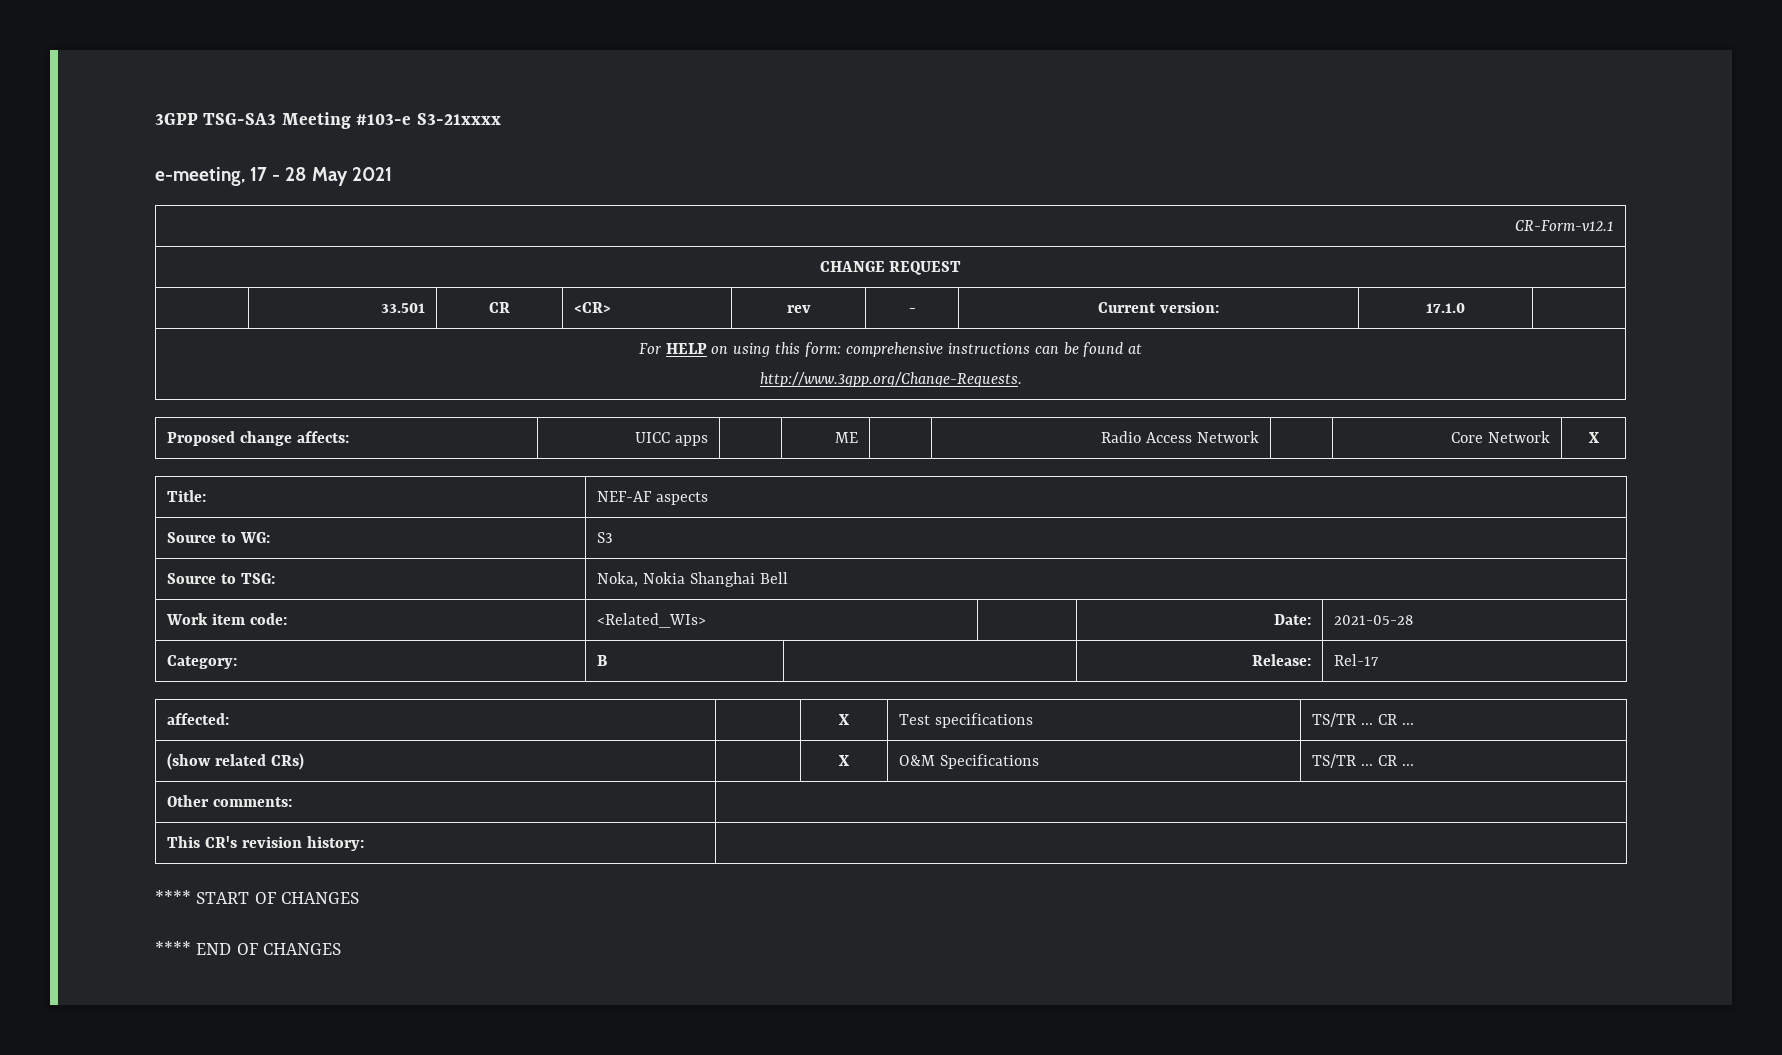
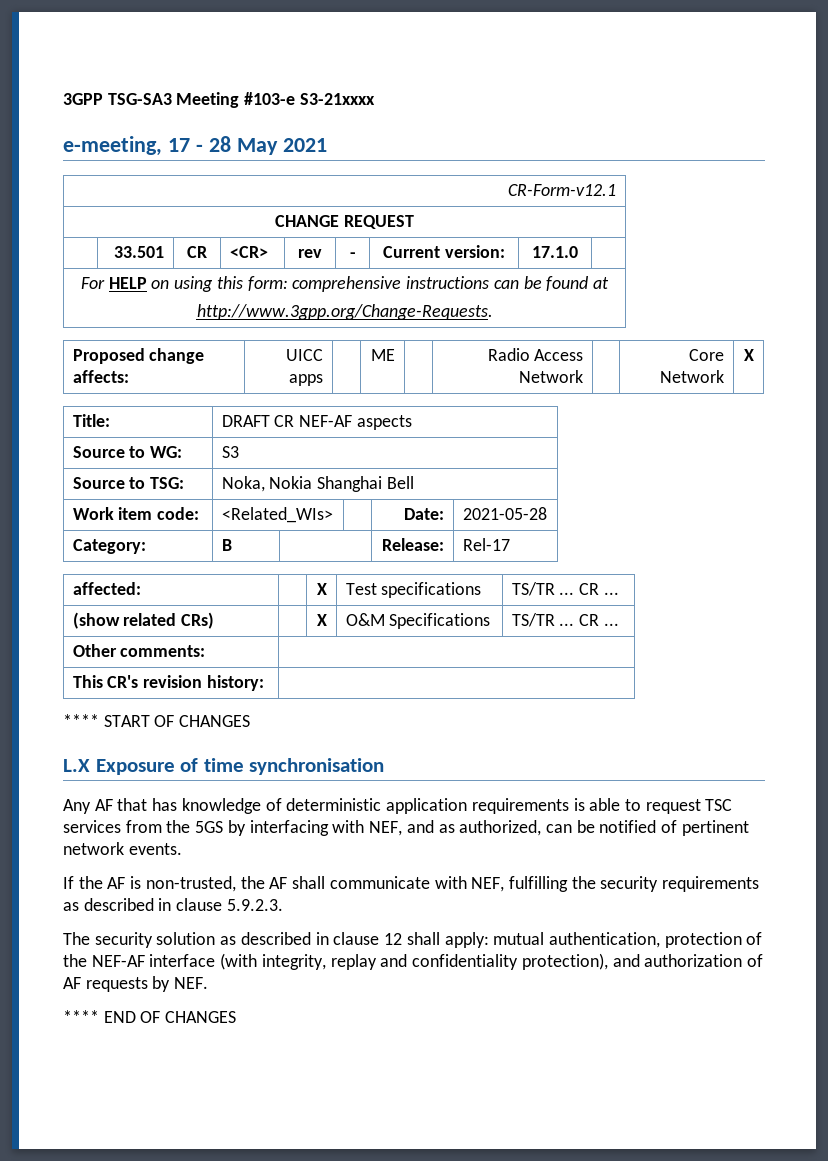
- Title: | NEF-AF aspects
+ Title: | DRAFT CR NEF-AF aspects
+ L.X Exposure of time synchronisation
+ Any AF that has knowledge of deterministic application requirements is able to request TSC services from the 5GS by interfacing with NEF, and as authorized, can be notified of pertinent network events.
+ If the AF is non-trusted, the AF shall communicate with NEF, fulfilling the security requirements as described in clause 5.9.2.3.
+ The security solution as described in clause 12 shall apply: mutual authentication, protection of the NEF-AF interface (with integrity, replay and confidentiality protection), and authorization of AF requests by NEF.

